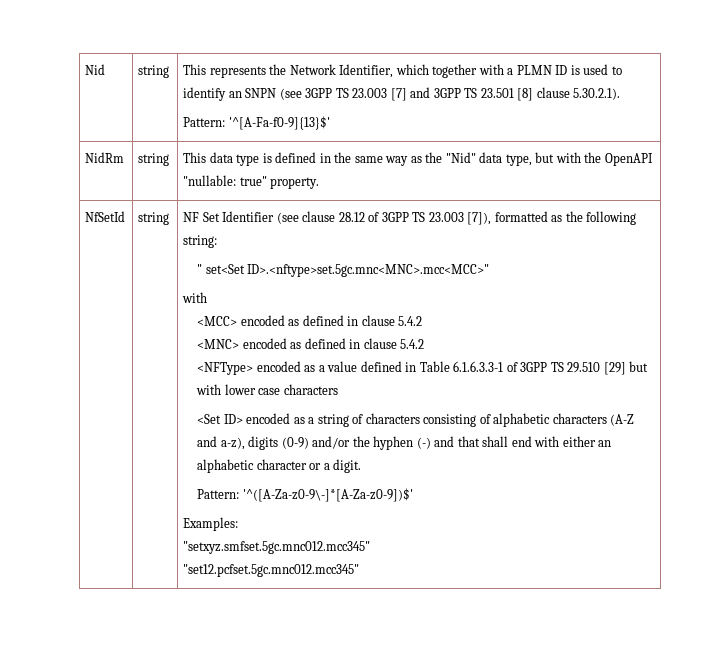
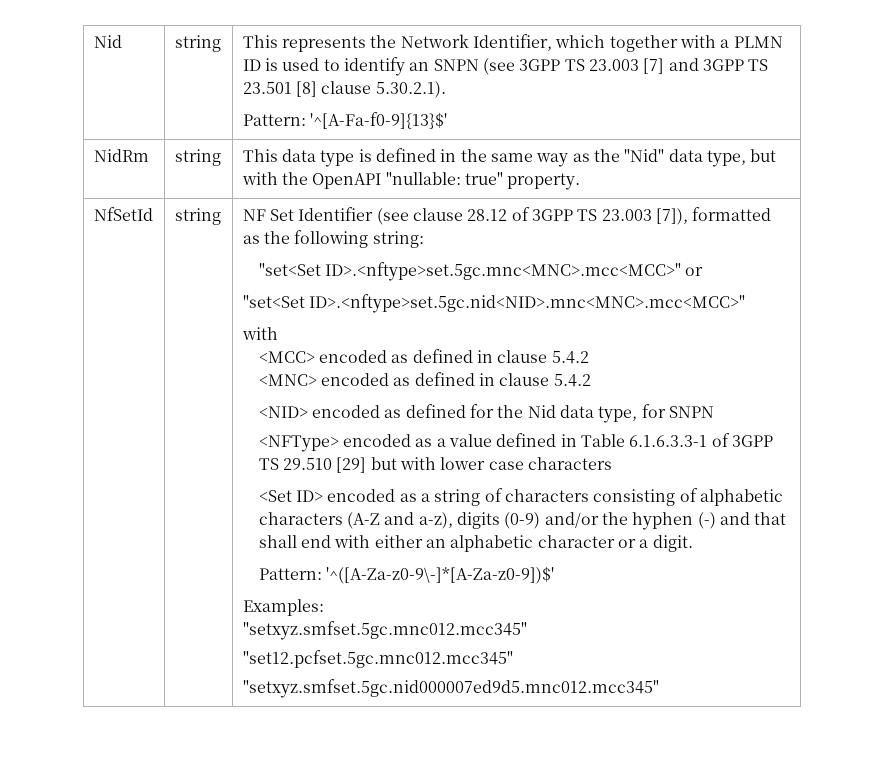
- " set<Set ID>.<nftype>set.5gc.mnc<MNC>.mcc<MCC>"
+ "set<Set ID>.<nftype>set.5gc.mnc<MNC>.mcc<MCC>" or
+ "set<Set ID>.<nftype>set.5gc.nid<NID>.mnc<MNC>.mcc<MCC>"
+ <NID> encoded as defined for the Nid data type, for SNPN
+ "setxyz.smfset.5gc.nid000007ed9d5.mnc012.mcc345"

